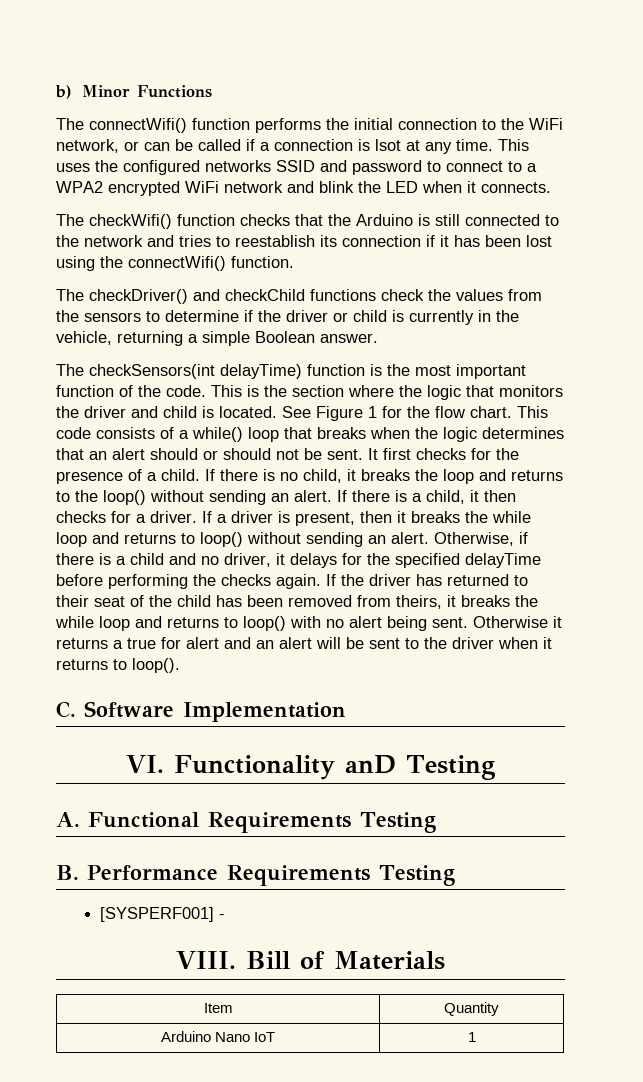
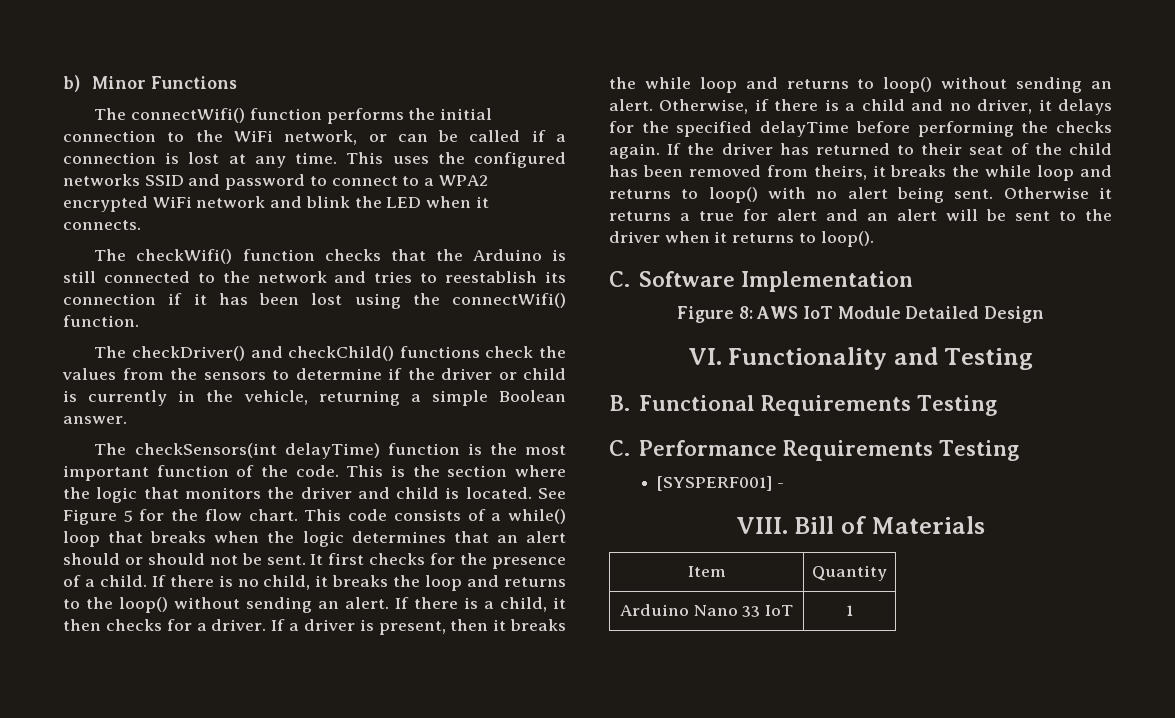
- The connectWifi() function performs the initial connection to the WiFi network, or can be called if a connection is lsot at any time.
+ The connectWifi() function performs the initial connection to the WiFi network, or can be called if a connection is lost at any time.
- The checkDriver() and checkChild functions check the values from the sensors to determine if the driver or child is currently in the vehicle, returning a simple Boolean answer.
+ The checkDriver() and checkChild() functions check the values from the sensors to determine if the driver or child is currently in the vehicle, returning a simple Boolean answer.
- See Figure 1 for the flow chart.
+ See Figure 5 for the flow chart.
+ Figure 8: AWS IoT Module Detailed Design
- VI. Functionality anD Testing
- A. Functional Requirements Testing
+ VI. Functionality and Testing
+ B. Functional Requirements Testing
- B. Performance Requirements Testing
+ C. Performance Requirements Testing
- Arduino Nano IoT | 1
+ Arduino Nano 33 IoT | 1

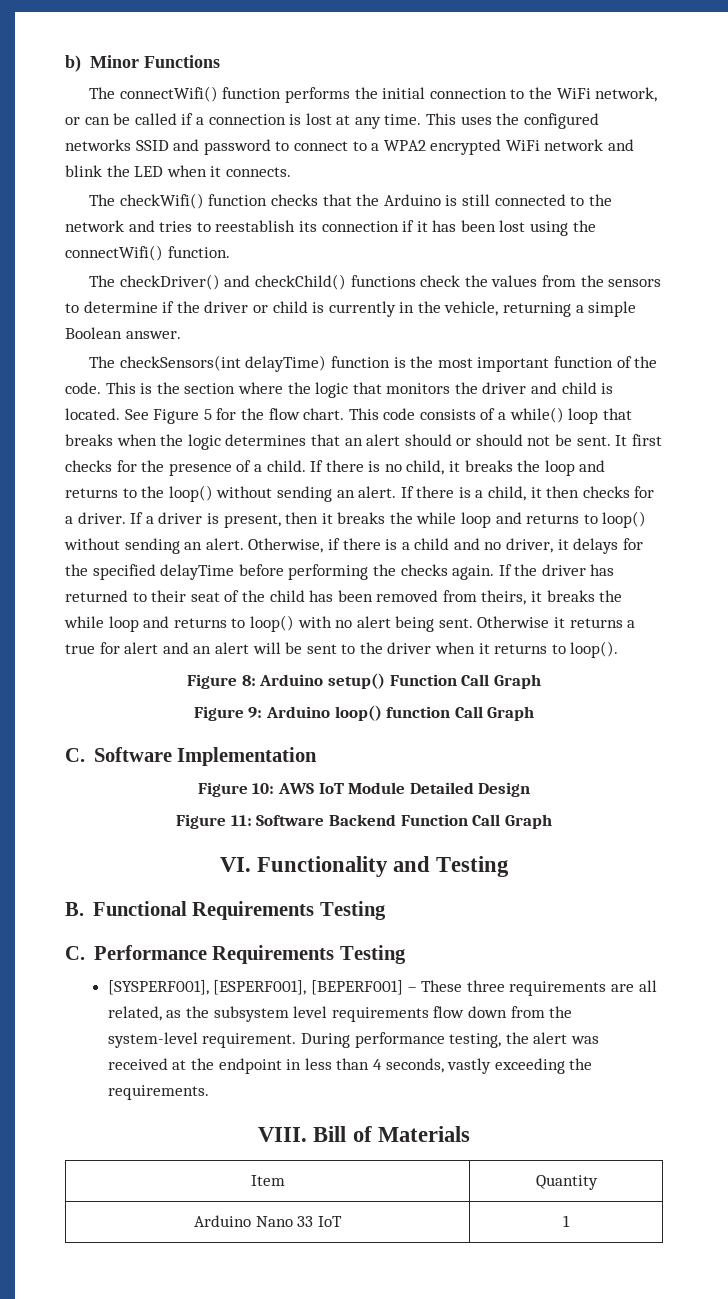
+ Figure 8: Arduino setup() Function Call Graph
+ Figure 9: Arduino loop() function Call Graph
- Figure 8: AWS IoT Module Detailed Design
+ Figure 10: AWS IoT Module Detailed Design
+ Figure 11: Software Backend Function Call Graph
- [SYSPERF001] -
+ [SYSPERF001], [ESPERF001], [BEPERF001] – These three requirements are all related, as the subsystem level requirements flow down from the system-level requirement. During performance testing, the alert was received at the endpoint in less than 4 seconds, vastly exceeding the requirements.

